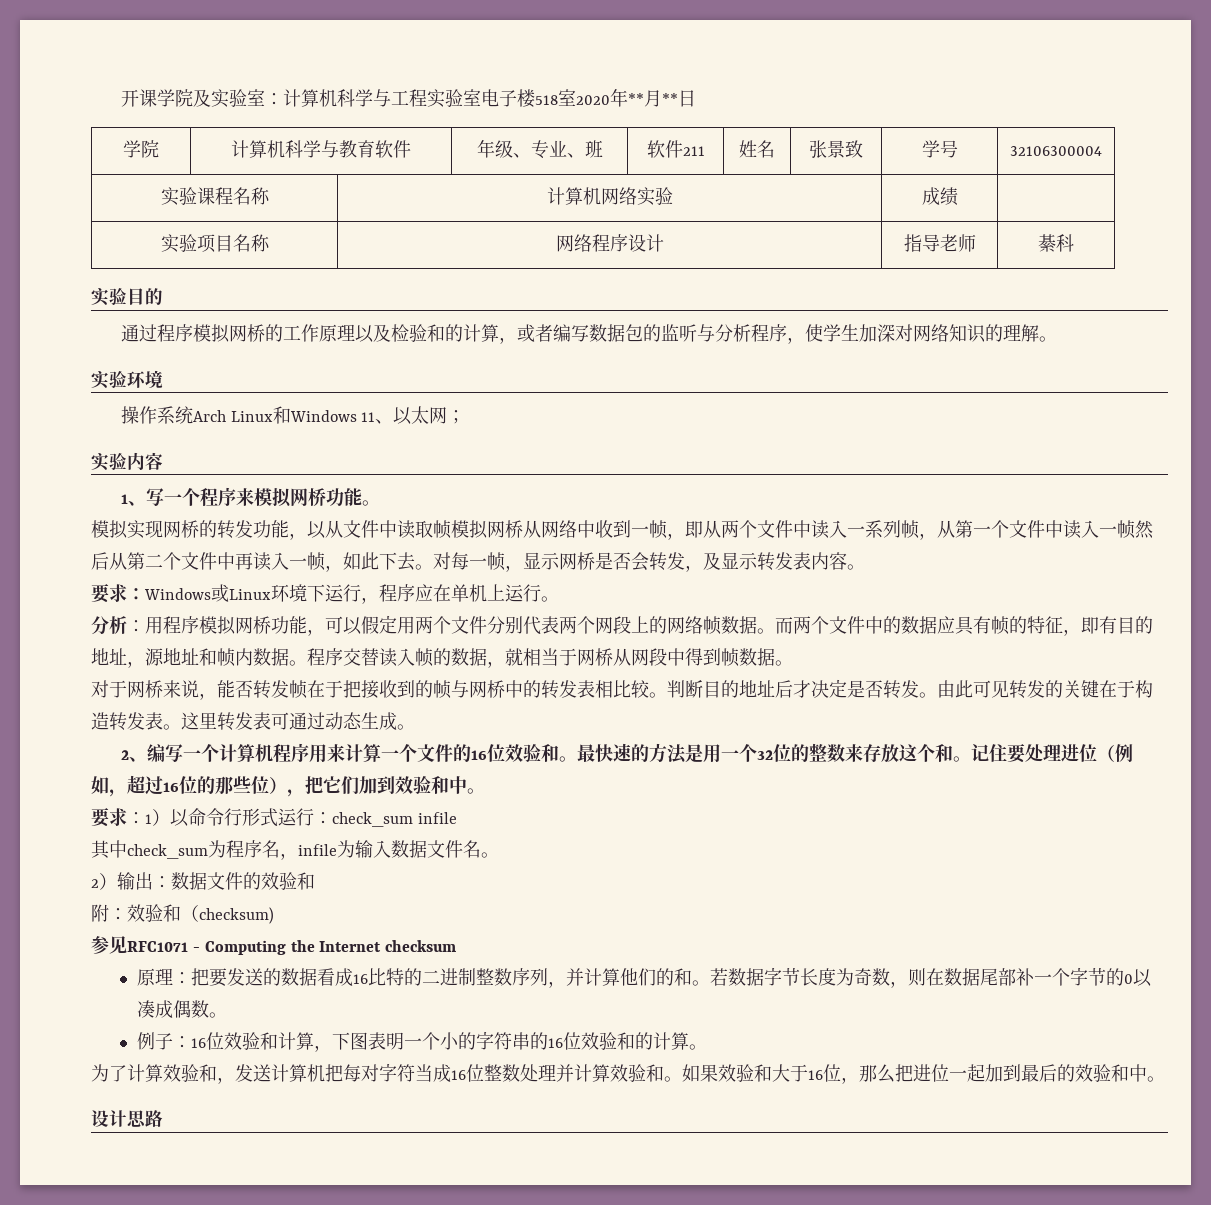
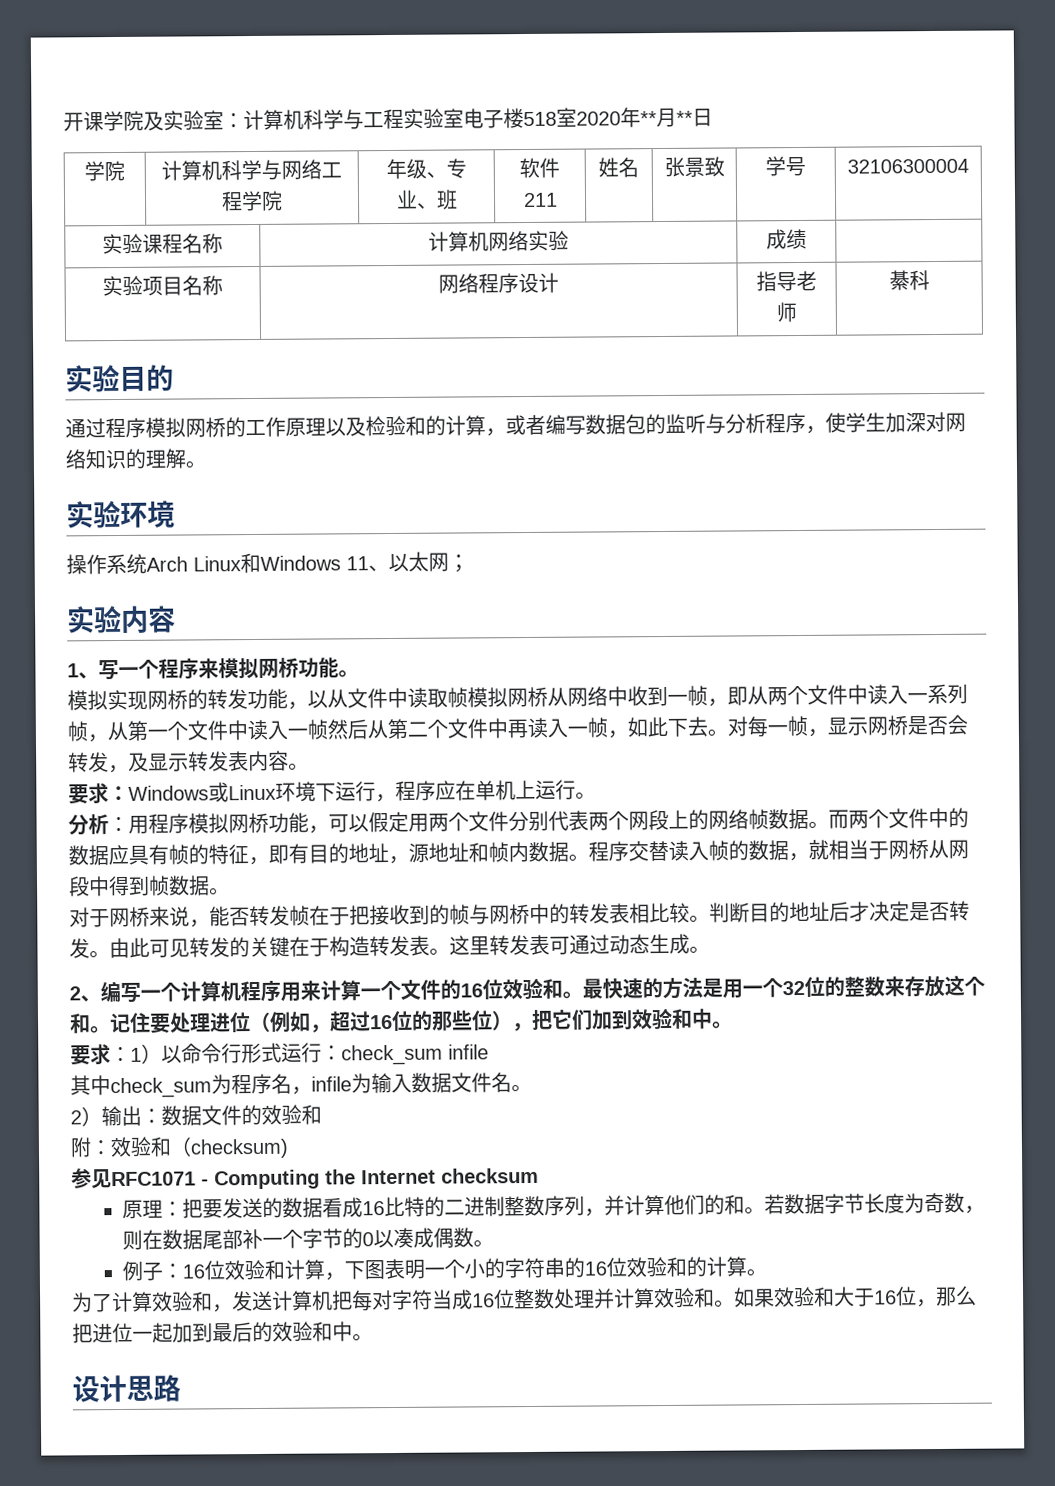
- 学院 | 计算机科学与教育软件 | 年级、专业、班 | 软件211 | 姓名 | 张景致 | 学号 | 32106300004
+ 学院 | 计算机科学与网络工程学院 | 年级、专业、班 | 软件211 | 姓名 | 张景致 | 学号 | 32106300004

